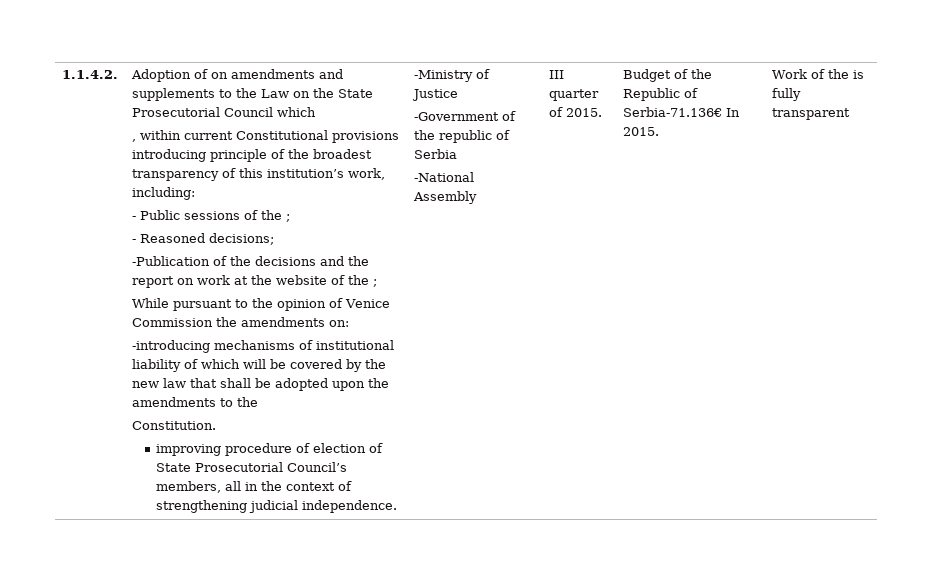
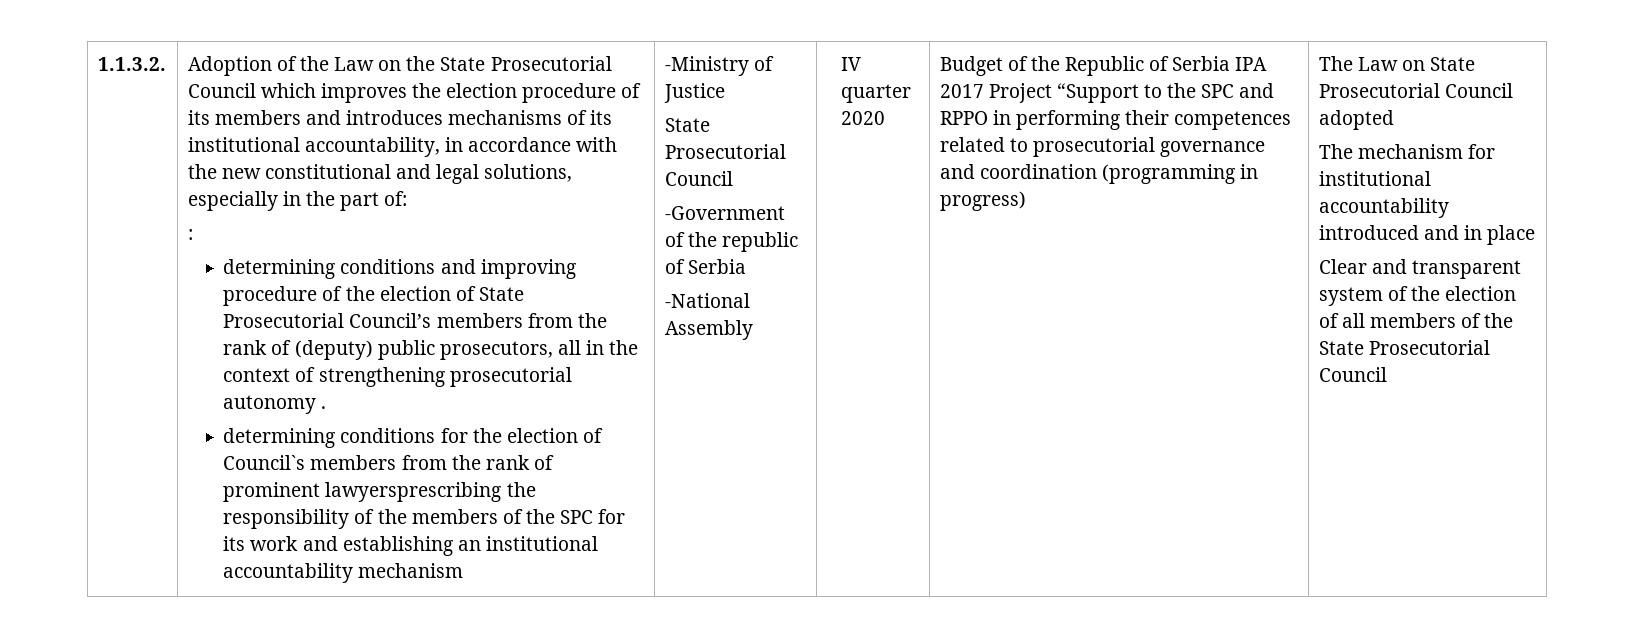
- 1.1.4.2.
+ 1.1.3.2.
- Adoption of on amendments and supplements to the Law on the State Prosecutorial Council which
- , within current Constitutional provisions introducing principle of the broadest transparency of this institution’s work, including:
- - Public sessions of the ;
- - Reasoned decisions;
- -Publication of the decisions and the report on work at the website of the ;
- While pursuant to the opinion of Venice Commission the amendments on:
- -introducing mechanisms of institutional liability of which will be covered by the new law that shall be adopted upon the amendments to the
- Constitution.
- improving procedure of election of State Prosecutorial Council’s members, all in the context of strengthening judicial independence.
+ Adoption of the Law on the State Prosecutorial Council which improves the еlection procedure of its members and introduces mechanisms of its institutional accountability, in accordance with the new constitutional and legal solutions, especially in the part of:
+ :
+ determining conditions and improving procedure of the election of State Prosecutorial Council’s members from the rank of (deputy) public prosecutors, all in the context of strengthening prosecutorial autonomy .
+ determining conditions for the election of Council`s members from the rank of prominent lawyersprescribing the responsibility of the members of the SPC for its work and establishing an institutional accountability mechanism
  -Ministry of Justice
+ State Prosecutorial Council
- III quarter of 2015.
+ IV quarter 2020
- Budget of the Republic of Serbia-71.136€ In 2015. | Work of the is fully transparent
+ Budget of the Republic of Serbia IPA 2017 Project “Support to the SPC and RPPO in performing their competences related to prosecutorial governance and coordination (programming in progress) | The Law on State Prosecutorial Council adopted
+ The mechanism for institutional accountability introduced and in place
+ Clear and transparent system of the election of all members of the State Prosecutorial Council

